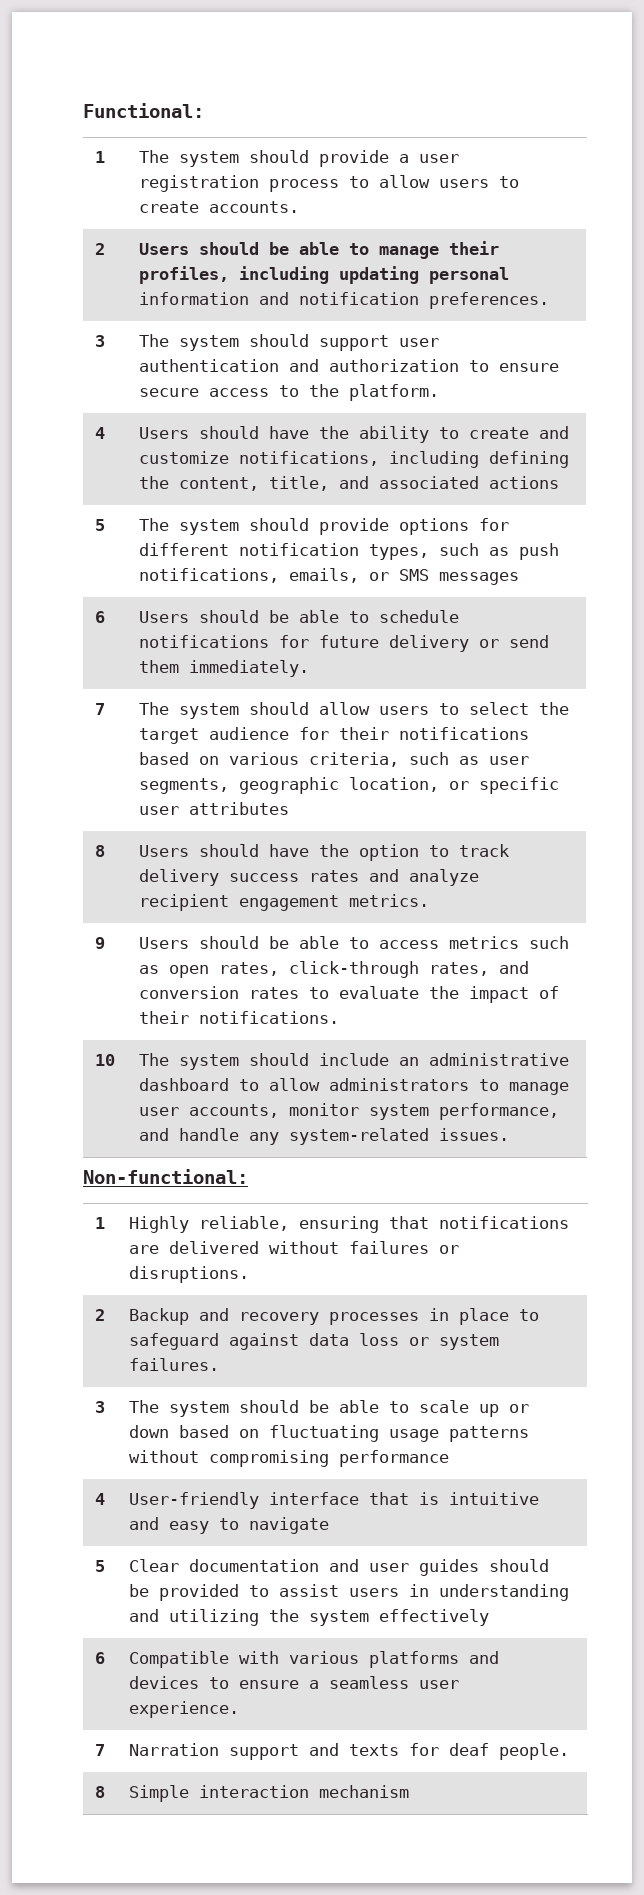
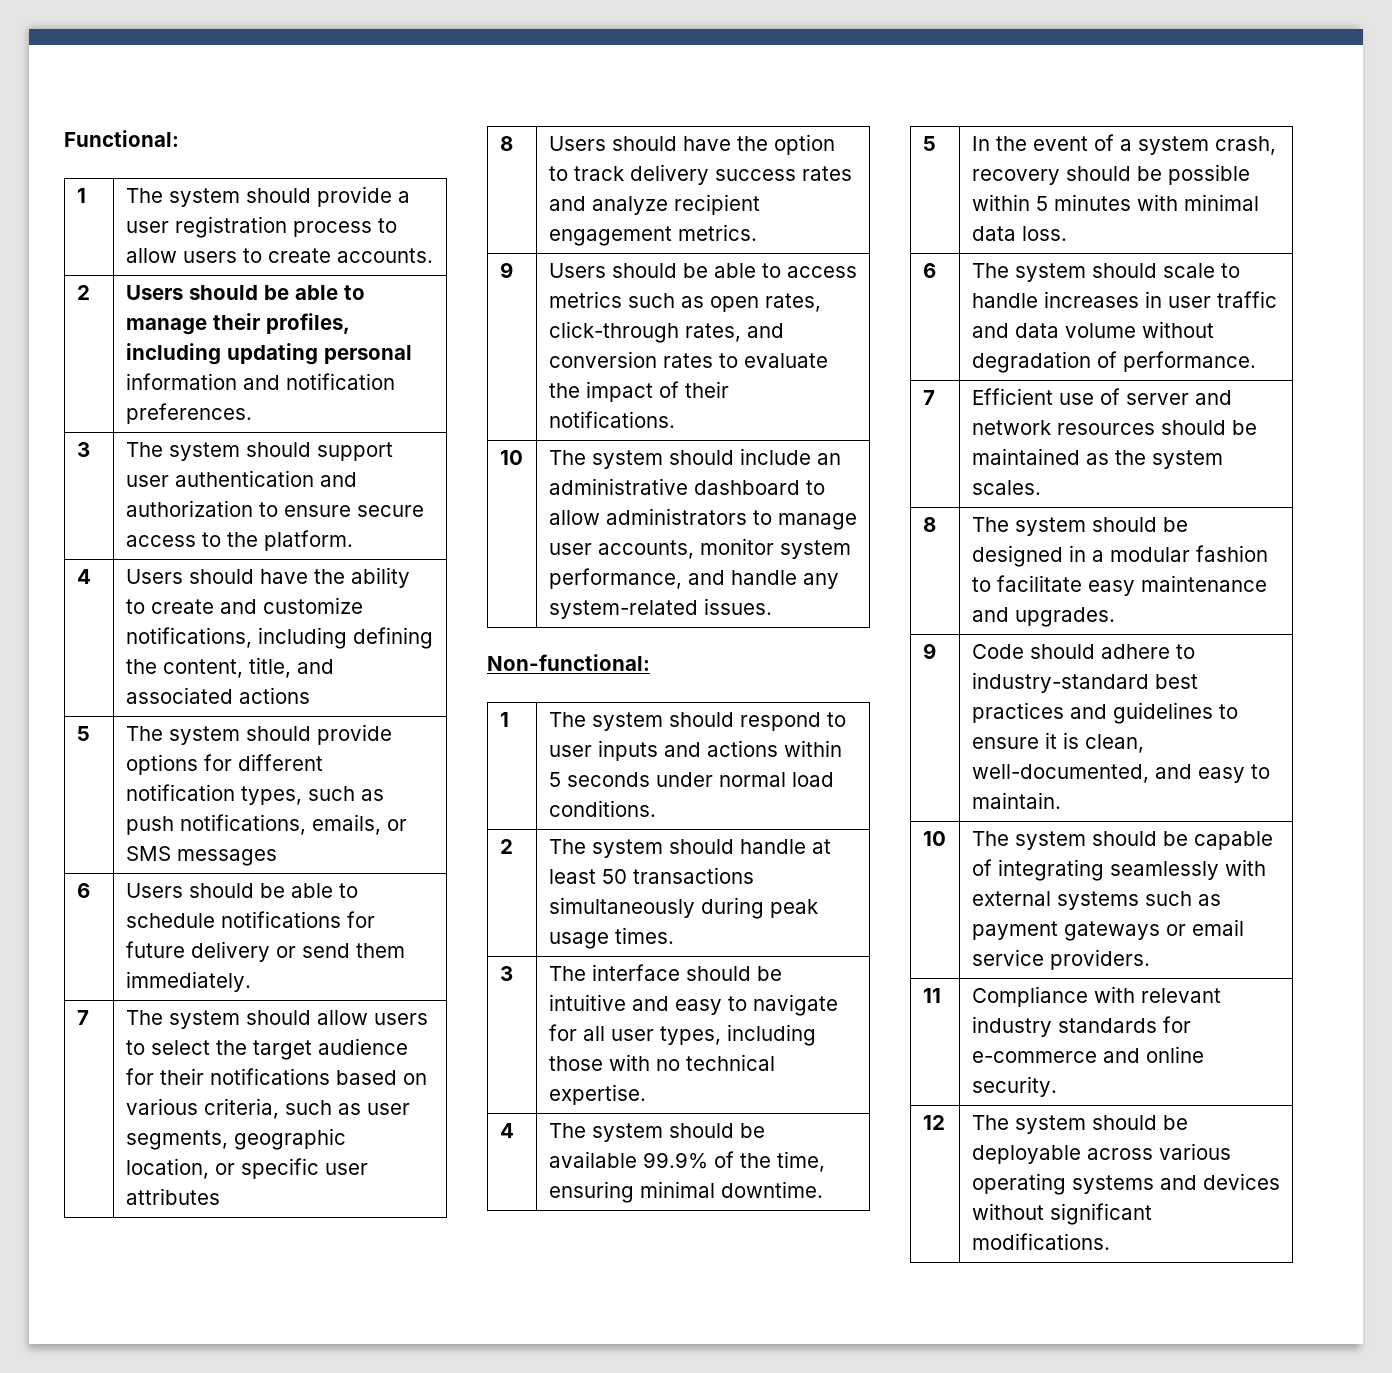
- 1 | Highly reliable, ensuring that notifications are delivered without failures or disruptions.
- 2 | Backup and recovery processes in place to safeguard against data loss or system failures.
- 3 | The system should be able to scale up or down based on fluctuating usage patterns without compromising performance
- 4 | User-friendly interface that is intuitive and easy to navigate
- 5 | Clear documentation and user guides should be provided to assist users in understanding and utilizing the system effectively
- 6 | Compatible with various platforms and devices to ensure a seamless user experience.
- 7 | Narration support and texts for deaf people.
- 8 | Simple interaction mechanism
+ 1 | The system should respond to user inputs and actions within 5 seconds under normal load conditions.
+ 2 | The system should handle at least 50 transactions simultaneously during peak usage times.
+ 3 | The interface should be intuitive and easy to navigate for all user types, including those with no technical expertise.
+ 4 | The system should be available 99.9% of the time, ensuring minimal downtime.
+ 5 | In the event of a system crash, recovery should be possible within 5 minutes with minimal data loss.
+ 6 | The system should scale to handle increases in user traffic and data volume without degradation of performance.
+ 7 | Efficient use of server and network resources should be maintained as the system scales.
+ 8 | The system should be designed in a modular fashion to facilitate easy maintenance and upgrades.
+ 9 | Code should adhere to industry-standard best practices and guidelines to ensure it is clean, well-documented, and easy to maintain.
+ 10 | The system should be capable of integrating seamlessly with external systems such as payment gateways or email service providers.
+ 11 | Compliance with relevant industry standards for e-commerce and online security.
+ 12 | The system should be deployable across various operating systems and devices without significant modifications.

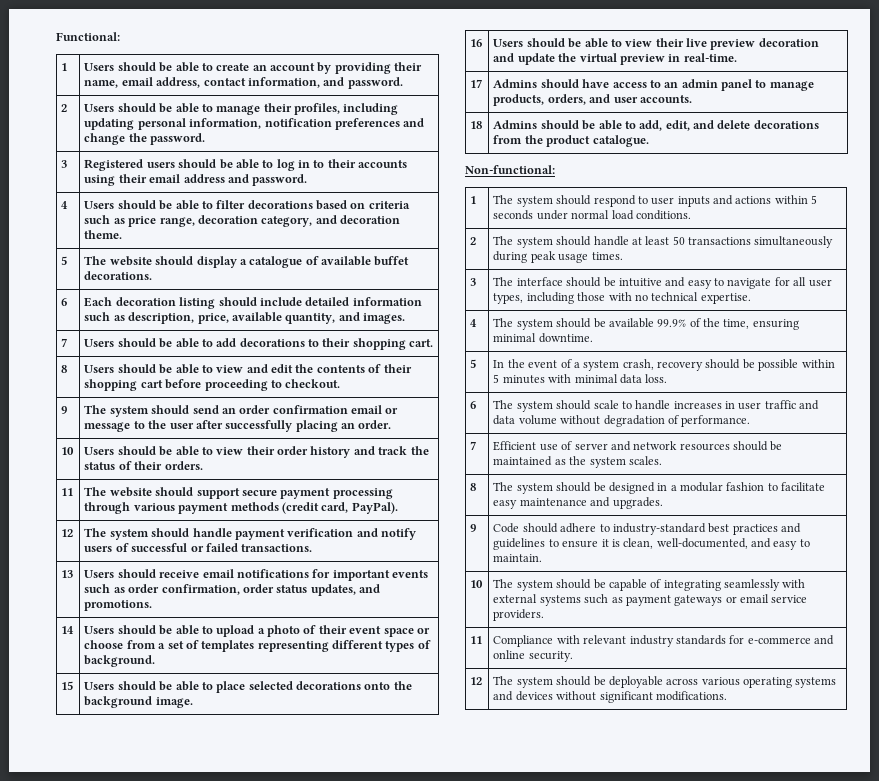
- 1 | The system should provide a user registration process to allow users to create accounts.
+ 1 | Users should be able to create an account by providing their name, email address, contact information, and password.
- 2 | Users should be able to manage their profiles, including updating personal information and notification preferences.
- 3 | The system should support user authentication and authorization to ensure secure access to the platform.
- 4 | Users should have the ability to create and customize notifications, including defining the content, title, and associated actions
- 5 | The system should provide options for different notification types, such as push notifications, emails, or SMS messages
- 6 | Users should be able to schedule notifications for future delivery or send them immediately.
- 7 | The system should allow users to select the target audience for their notifications based on various criteria, such as user segments, geographic location, or specific user attributes
- 8 | Users should have the option to track delivery success rates and analyze recipient engagement metrics.
- 9 | Users should be able to access metrics such as open rates, click-through rates, and conversion rates to evaluate the impact of their notifications.
- 10 | The system should include an administrative dashboard to allow administrators to manage user accounts, monitor system performance, and handle any system-related issues.
+ 2 | Users should be able to manage their profiles, including updating personal information, notification preferences and change the password.
+ 3 | Registered users should be able to log in to their accounts using their email address and password.
+ 4 | Users should be able to filter decorations based on criteria such as price range, decoration category, and decoration theme.
+ 5 | The website should display a catalogue of available buffet decorations.
+ 6 | Each decoration listing should include detailed information such as description, price, available quantity, and images.
+ 7 | Users should be able to add decorations to their shopping cart.
+ 8 | Users should be able to view and edit the contents of their shopping cart before proceeding to checkout.
+ 9 | The system should send an order confirmation email or message to the user after successfully placing an order.
+ 10 | Users should be able to view their order history and track the status of their orders.
+ 11 | The website should support secure payment processing through various payment methods (credit card, PayPal).
+ 12 | The system should handle payment verification and notify users of successful or failed transactions.
+ 13 | Users should receive email notifications for important events such as order confirmation, order status updates, and promotions.
+ 14 | Users should be able to upload a photo of their event space or choose from a set of templates representing different types of background.
+ 15 | Users should be able to place selected decorations onto the background image.
+ 16 | Users should be able to view their live preview decoration and update the virtual preview in real-time.
+ 17 | Admins should have access to an admin panel to manage products, orders, and user accounts.
+ 18 | Admins should be able to add, edit, and delete decorations from the product catalogue.

